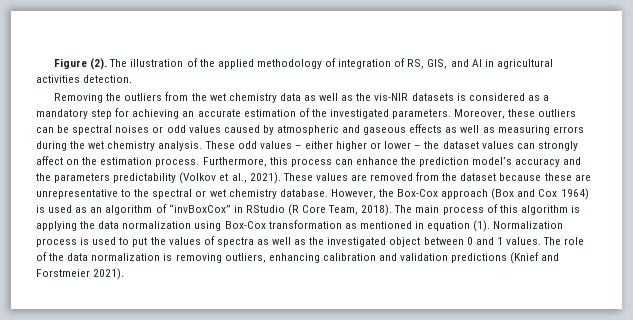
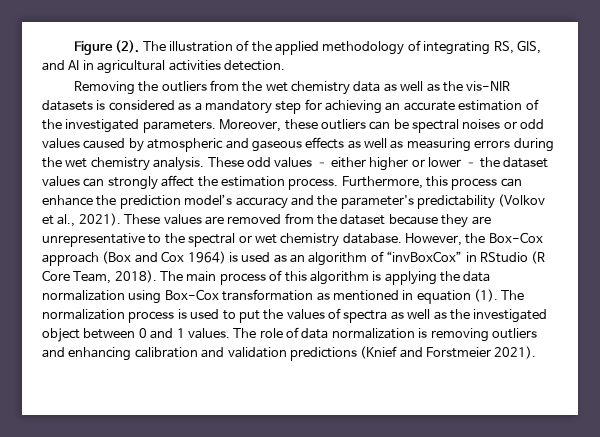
- The illustration of the applied methodology of integration of RS, GIS, and AI in agricultural activities detection.
+ The illustration of the applied methodology of integrating RS, GIS, and AI in agricultural activities detection.
- These odd values – either higher or lower – the dataset values can strongly affect on the estimation process.
+ These odd values – either higher or lower – the dataset values can strongly affect the estimation process.
- Furthermore, this process can enhance the prediction model’s accuracy and the parameters predictability (Volkov et al., 2021).
+ Furthermore, this process can enhance the prediction model’s accuracy and the parameter's predictability (Volkov et al., 2021).
- These values are removed from the dataset because these are unrepresentative to the spectral or wet chemistry database.
+ These values are removed from the dataset because they are unrepresentative to the spectral or wet chemistry database.
- Normalization process is used to put the values of spectra as well as the investigated object between 0 and 1 values.
+ The normalization process is used to put the values of spectra as well as the investigated object between 0 and 1 values.
- The role of the data normalization is removing outliers, enhancing calibration and validation predictions (Knief and Forstmeier 2021).
+ The role of data normalization is removing outliers and enhancing calibration and validation predictions (Knief and Forstmeier 2021).

